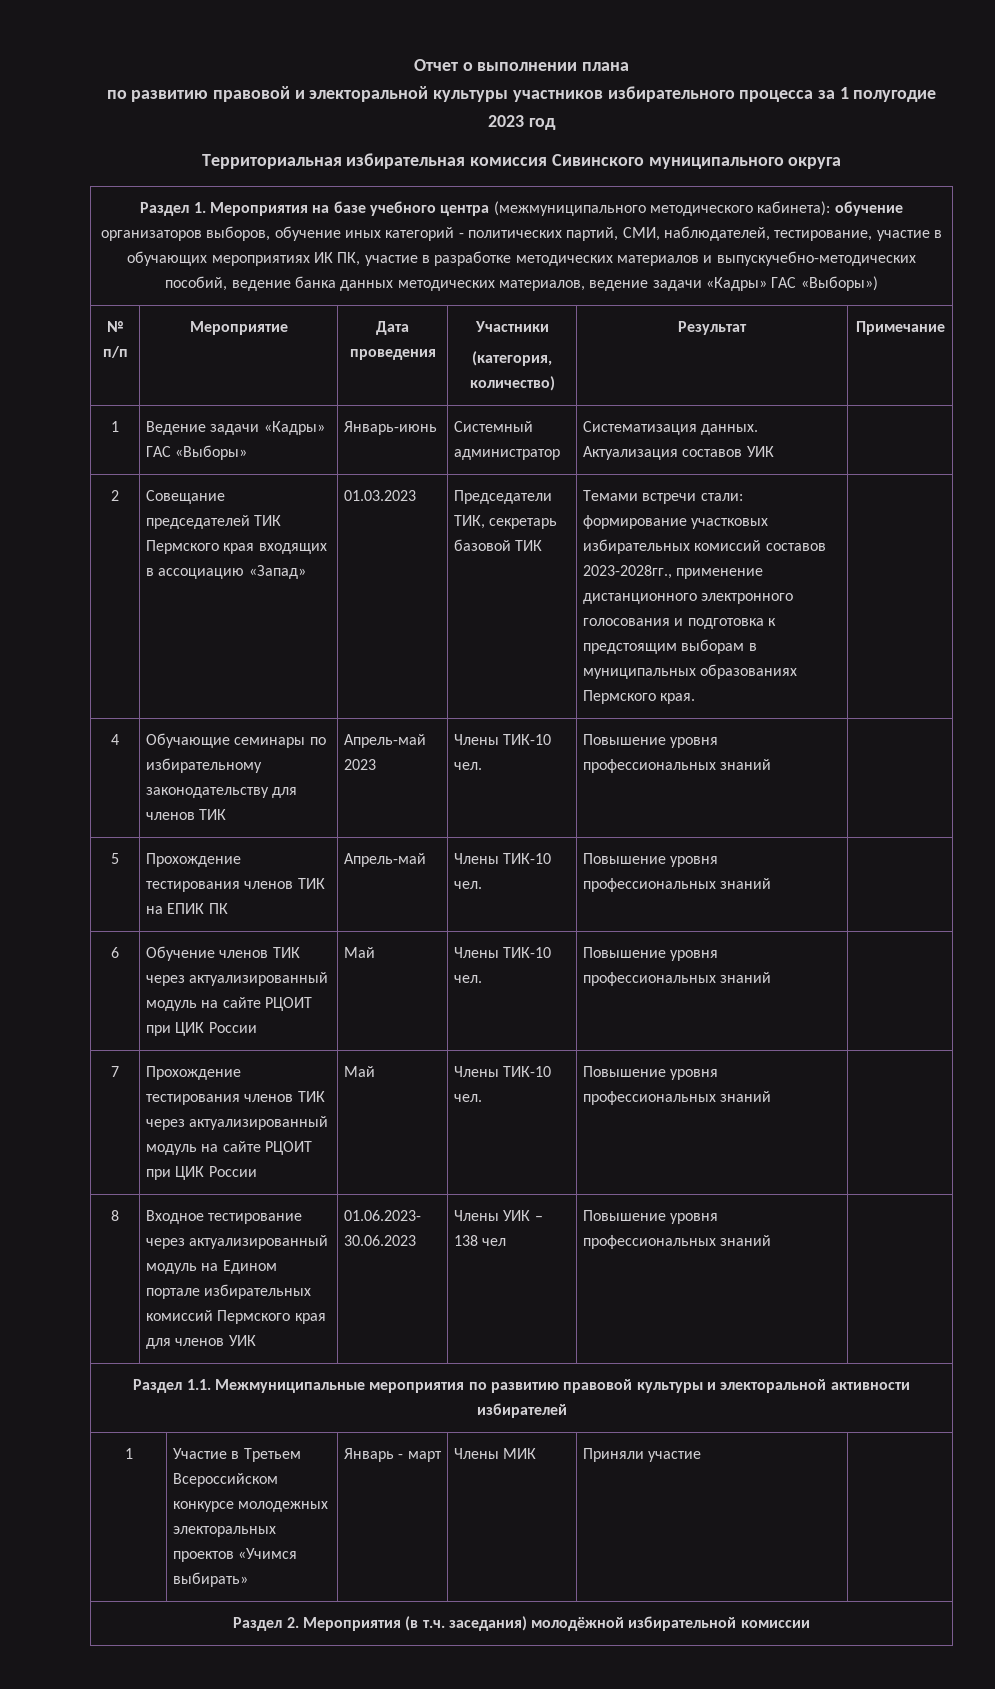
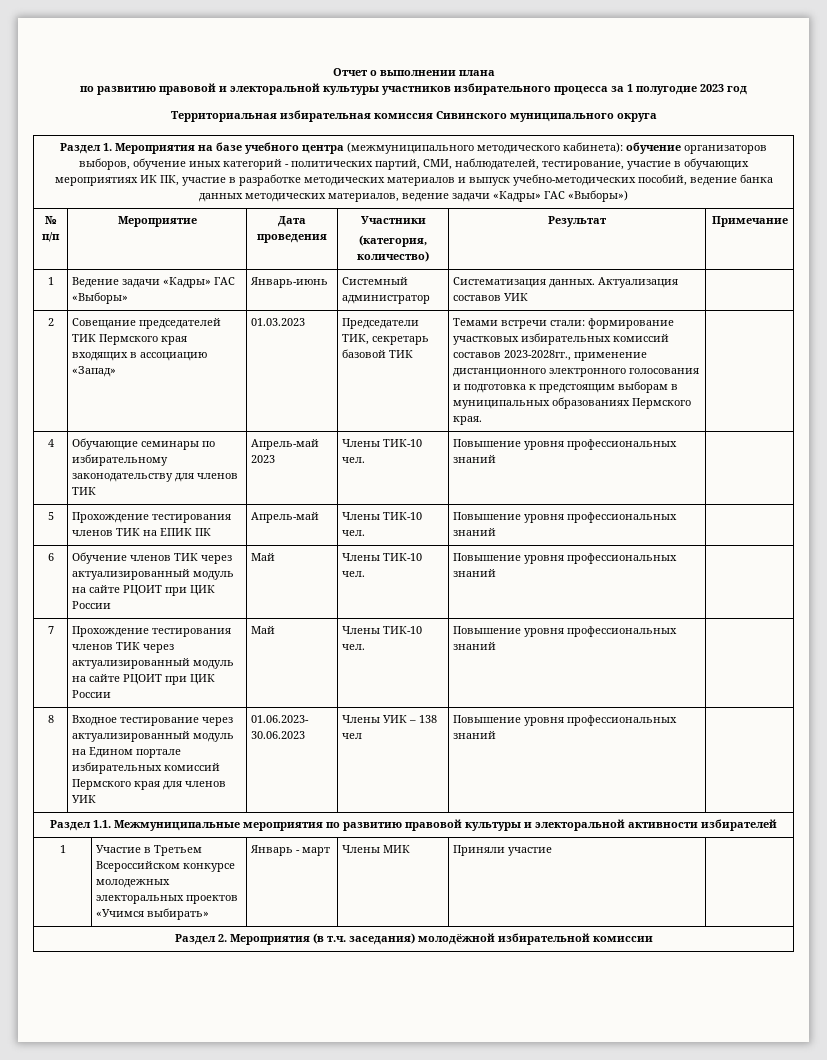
- Раздел 1. Мероприятия на базе учебного центра (межмуниципального методического кабинета): обучение организаторов выборов, обучение иных категорий - политических партий, СМИ, наблюдателей, тестирование, участие в обучающих мероприятиях ИК ПК, участие в разработке методических материалов и выпускучебно-методических пособий, ведение банка данных методических материалов, ведение задачи «Кадры» ГАС «Выборы»)
+ Раздел 1. Мероприятия на базе учебного центра (межмуниципального методического кабинета): обучение организаторов выборов, обучение иных категорий - политических партий, СМИ, наблюдателей, тестирование, участие в обучающих мероприятиях ИК ПК, участие в разработке методических материалов и выпуск учебно-методических пособий, ведение банка данных методических материалов, ведение задачи «Кадры» ГАС «Выборы»)

